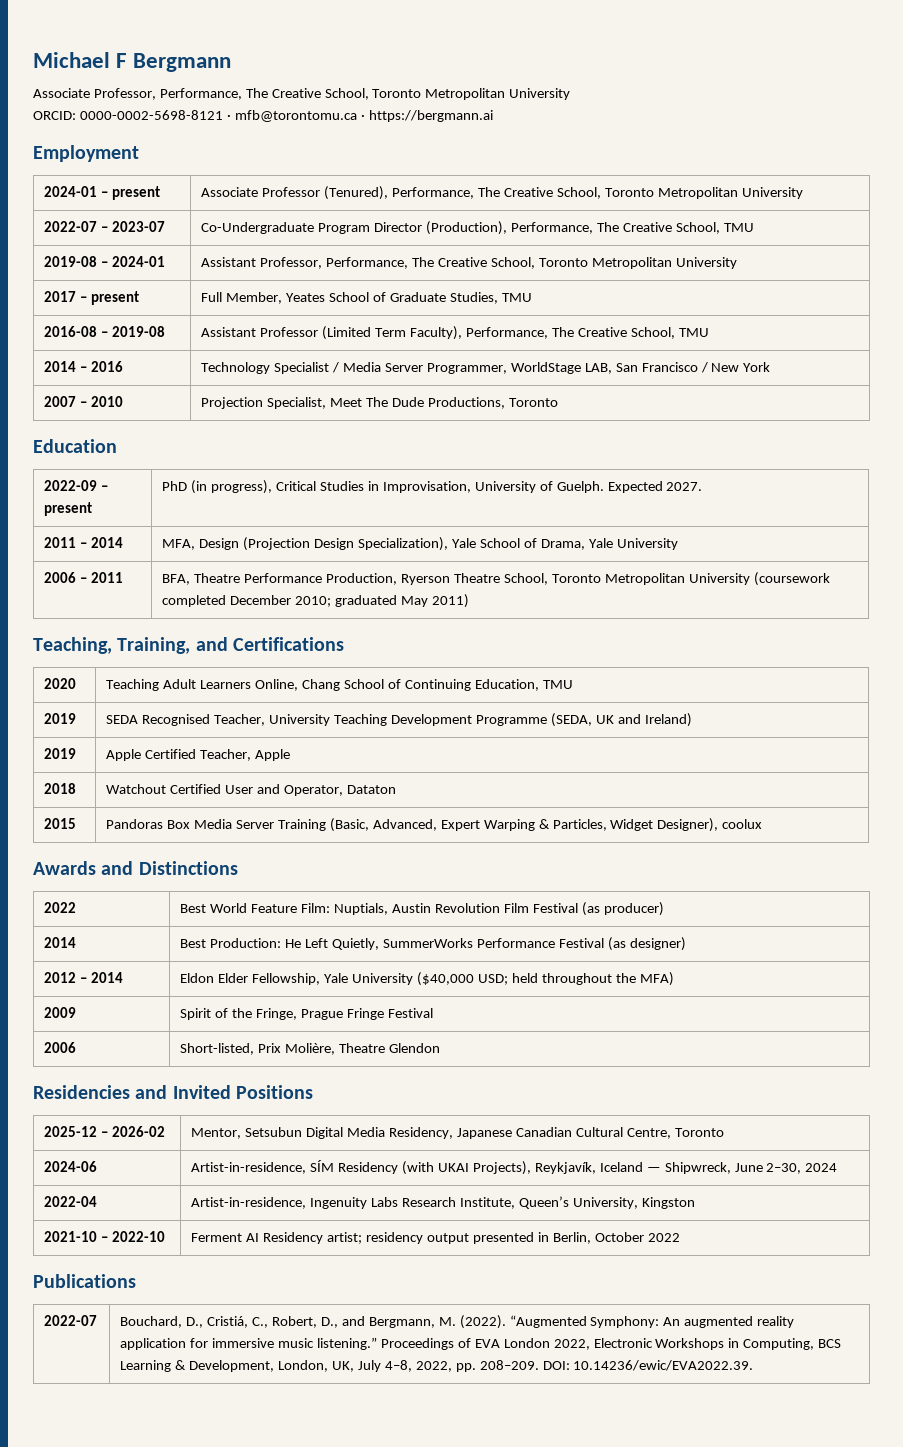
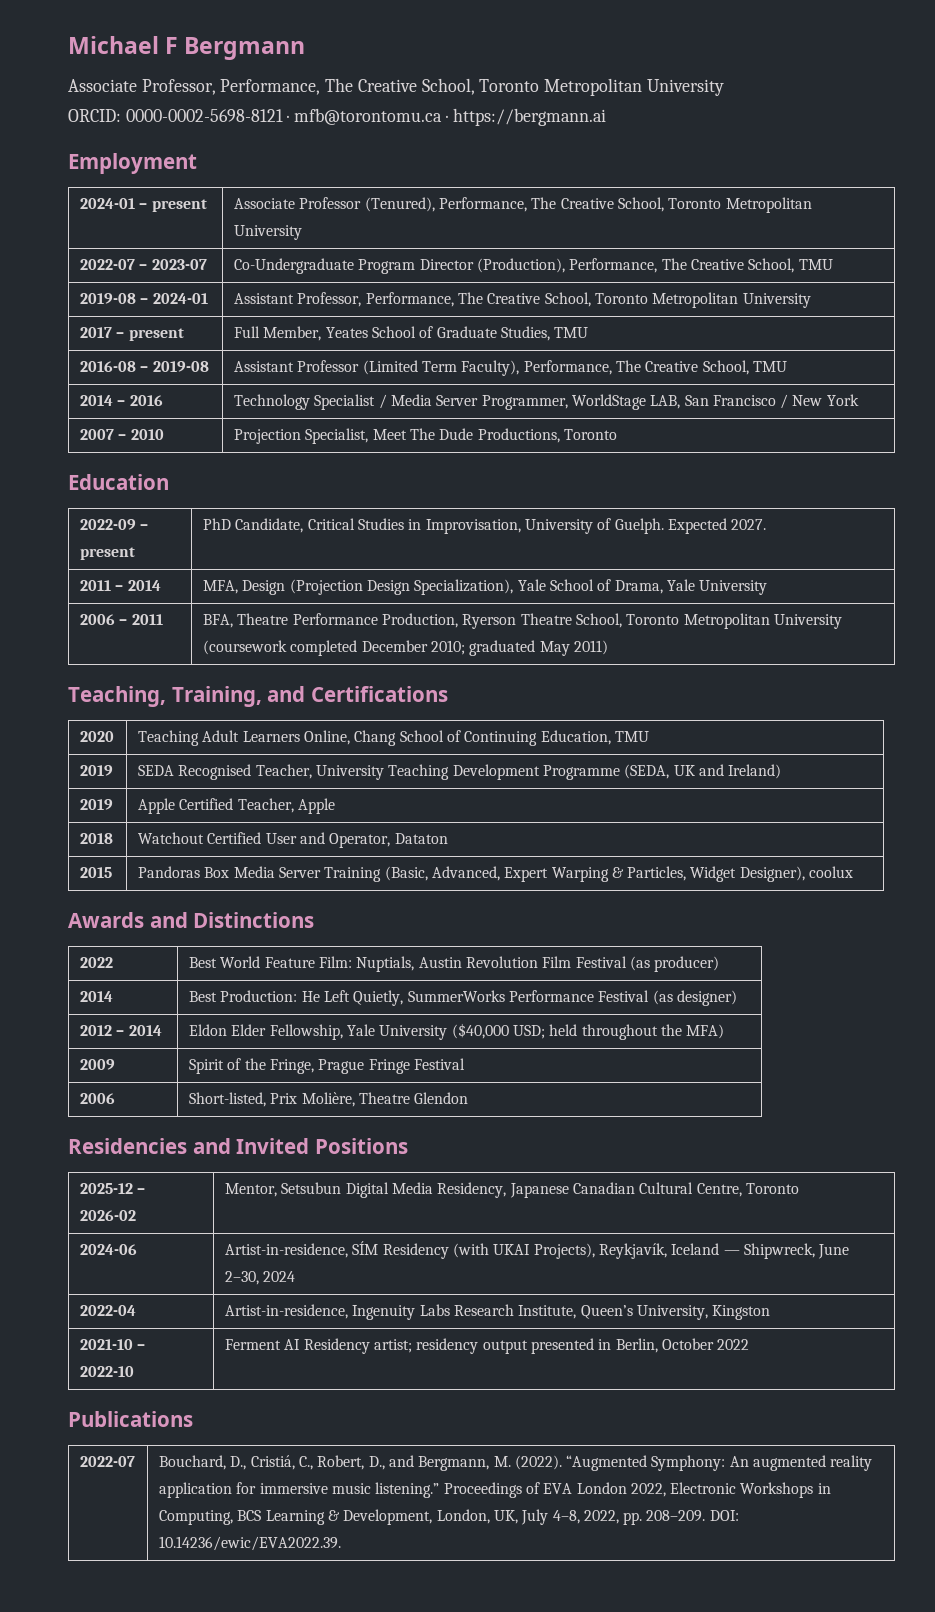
- 2022-09 – present | PhD (in progress), Critical Studies in Improvisation, University of Guelph. Expected 2027.
+ 2022-09 – present | PhD Candidate, Critical Studies in Improvisation, University of Guelph. Expected 2027.

